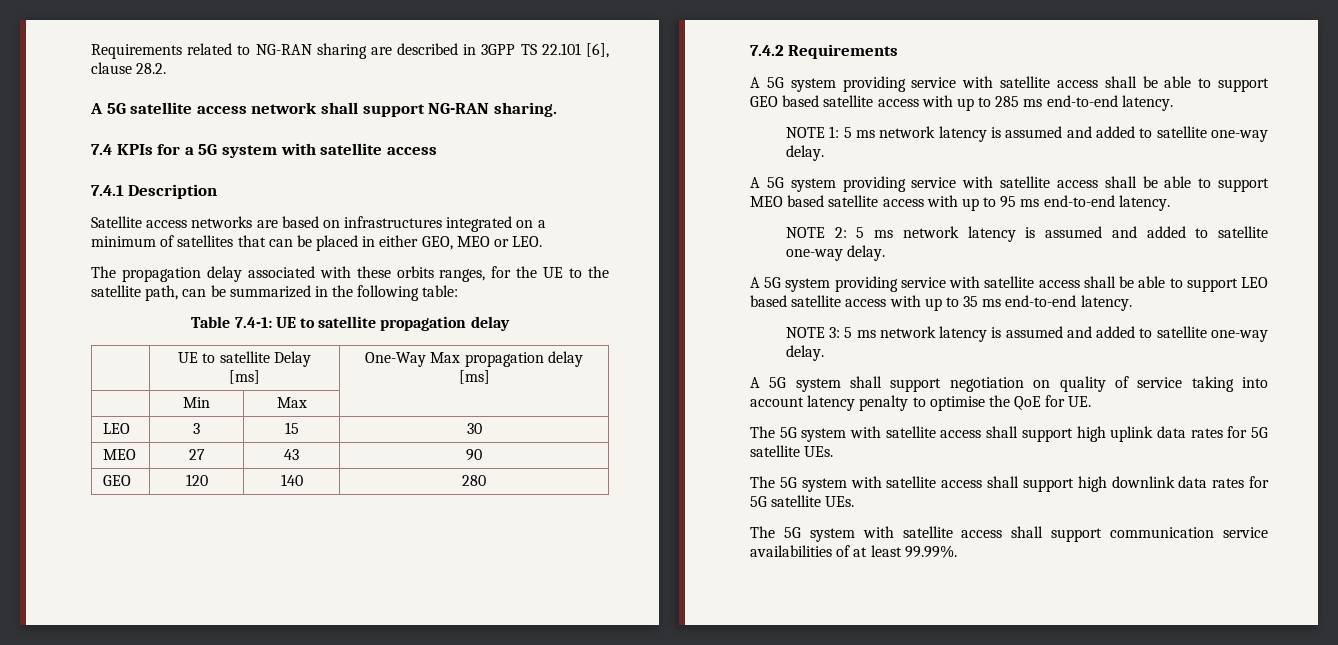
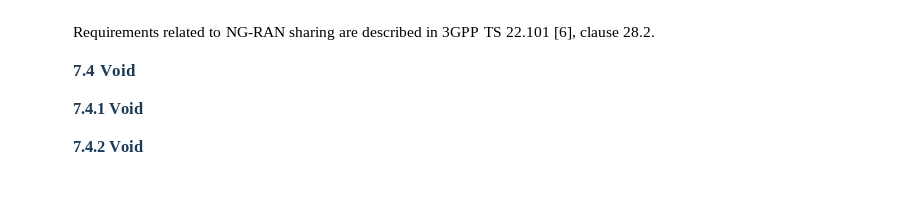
- A 5G satellite access network shall support NG-RAN sharing.
- 7.4 KPIs for a 5G system with satellite access
- 7.4.1 Description
- Satellite access networks are based on infrastructures integrated on a minimum of satellites that can be placed in either GEO, MEO or LEO.
- The propagation delay associated with these orbits ranges, for the UE to the satellite path, can be summarized in the following table:
- Table 7.4-1: UE to satellite propagation delay
- | UE to satellite Delay [ms] | One-Way Max propagation delay [ms]
- | Min | Max |
- LEO | 3 | 15 | 30
- MEO | 27 | 43 | 90
- GEO | 120 | 140 | 280
- 7.4.2 Requirements
- A 5G system providing service with satellite access shall be able to support GEO based satellite access with up to 285 ms end-to-end latency.
- NOTE 1: 5 ms network latency is assumed and added to satellite one-way delay.
- A 5G system providing service with satellite access shall be able to support MEO based satellite access with up to 95 ms end-to-end latency.
- NOTE 2: 5 ms network latency is assumed and added to satellite one-way delay.
- A 5G system providing service with satellite access shall be able to support LEO based satellite access with up to 35 ms end-to-end latency.
- NOTE 3: 5 ms network latency is assumed and added to satellite one-way delay.
- A 5G system shall support negotiation on quality of service taking into account latency penalty to optimise the QoE for UE.
- The 5G system with satellite access shall support high uplink data rates for 5G satellite UEs.
- The 5G system with satellite access shall support high downlink data rates for 5G satellite UEs.
- The 5G system with satellite access shall support communication service availabilities of at least 99.99%.
+ 7.4 Void
+ 7.4.1 Void
+ 7.4.2 Void

